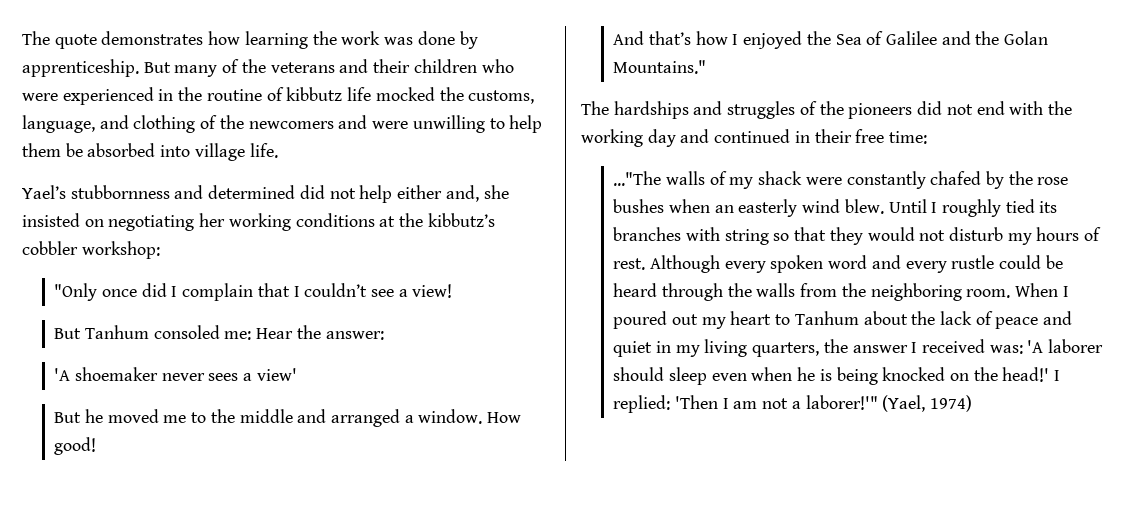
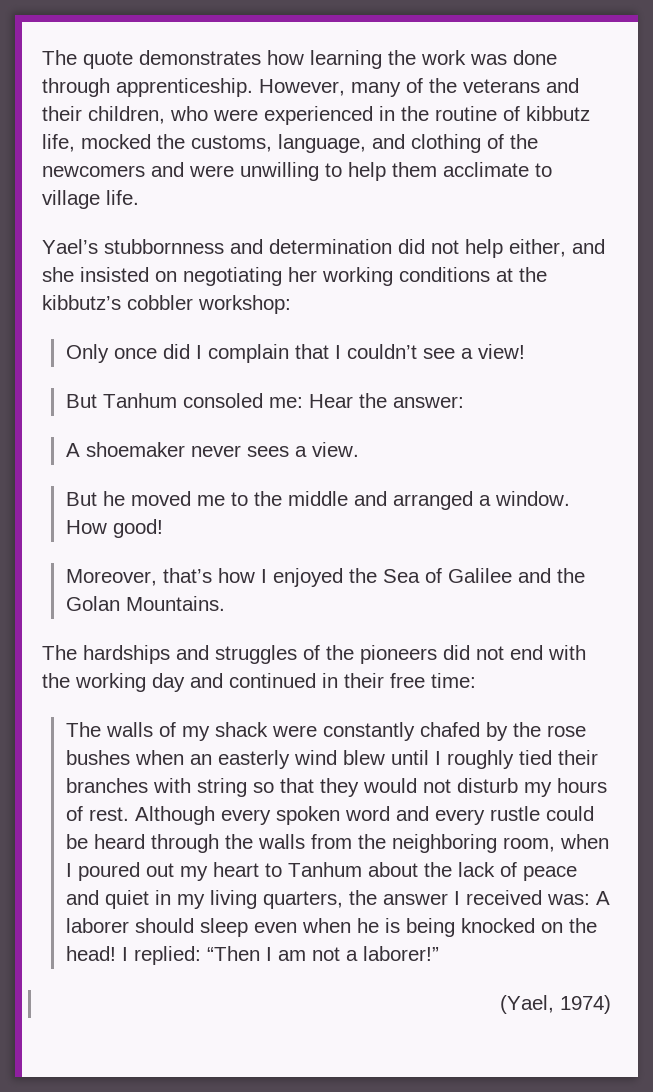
- The quote demonstrates how learning the work was done by apprenticeship. But many of the veterans and their children who were experienced in the routine of kibbutz life mocked the customs, language, and clothing of the newcomers and were unwilling to help them be absorbed into village life.
+ The quote demonstrates how learning the work was done through apprenticeship. However, many of the veterans and their children, who were experienced in the routine of kibbutz life, mocked the customs, language, and clothing of the newcomers and were unwilling to help them acclimate to village life.
- Yael’s stubbornness and determined did not help either and, she insisted on negotiating her working conditions at the kibbutz’s cobbler workshop:
+ Yael’s stubbornness and determination did not help either, and she insisted on negotiating her working conditions at the kibbutz’s cobbler workshop:
- "Only once did I complain that I couldn’t see a view!
+ Only once did I complain that I couldn’t see a view!
- 'A shoemaker never sees a view'
+ A shoemaker never sees a view.
- And that’s how I enjoyed the Sea of Galilee and the Golan Mountains."
+ Moreover, that’s how I enjoyed the Sea of Galilee and the Golan Mountains.
- ..."The walls of my shack were constantly chafed by the rose bushes when an easterly wind blew. Until I roughly tied its branches with string so that they would not disturb my hours of rest.
+ The walls of my shack were constantly chafed by the rose bushes when an easterly wind blew until I roughly tied their branches with string so that they would not disturb my hours of rest.
- Although every spoken word and every rustle could be heard through the walls from the neighboring room. When I poured out my heart to Tanhum about the lack of peace and quiet in my living quarters, the answer I received was: 'A laborer should sleep even when he is being knocked on the head!'
+ Although every spoken word and every rustle could be heard through the walls from the neighboring room, when I poured out my heart to Tanhum about the lack of peace and quiet in my living quarters, the answer I received was: A laborer should sleep even when he is being knocked on the head!
- I replied: 'Then I am not a laborer!'" (Yael, 1974)
+ I replied: “Then I am not a laborer!”
+ (Yael, 1974)

